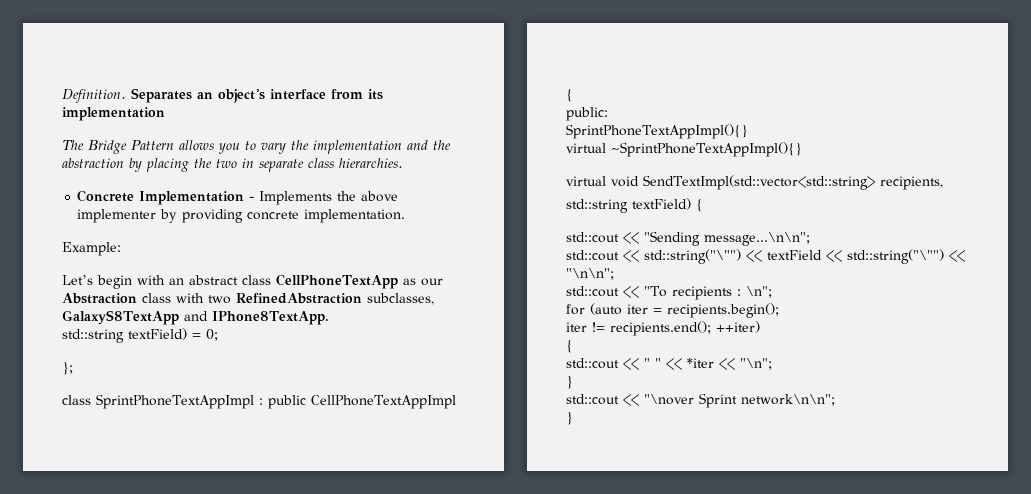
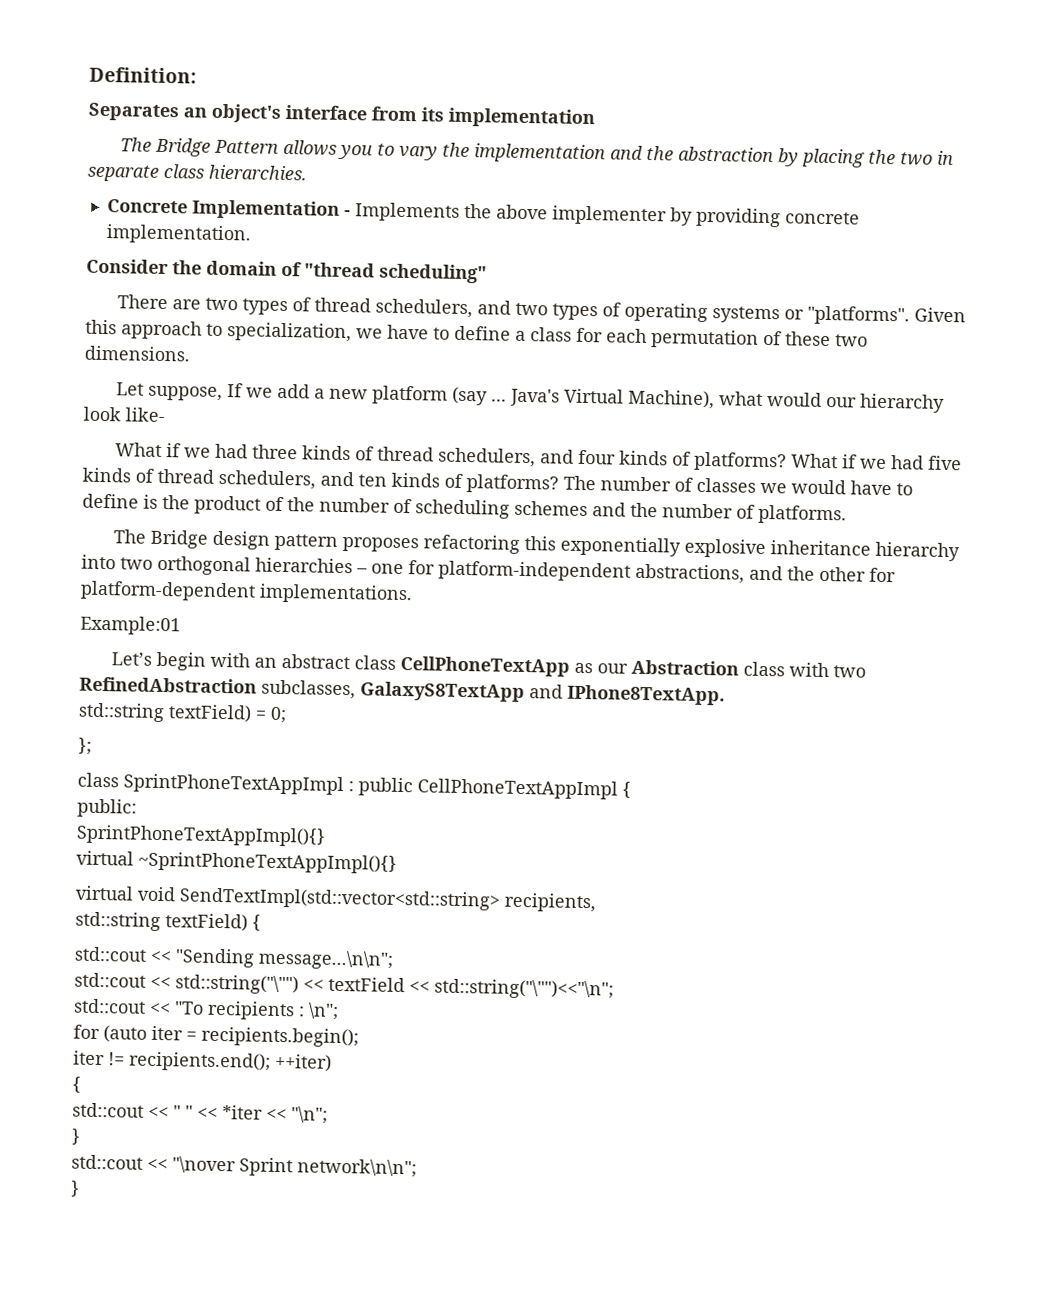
- Definition. Separates an object's interface from its implementation
+ Definition:
+ Separates an object's interface from its implementation
- Example:
+ Consider the domain of "thread scheduling"
+ There are two types of thread schedulers, and two types of operating systems or "platforms". Given this approach to specialization, we have to define a class for each permutation of these two dimensions.
+ Let suppose, If we add a new platform (say ... Java's Virtual Machine), what would our hierarchy look like-
+ What if we had three kinds of thread schedulers, and four kinds of platforms? What if we had five kinds of thread schedulers, and ten kinds of platforms? The number of classes we would have to define is the product of the number of scheduling schemes and the number of platforms.
+ The Bridge design pattern proposes refactoring this exponentially explosive inheritance hierarchy into two orthogonal hierarchies – one for platform-independent abstractions, and the other for platform-dependent implementations.
+ Example:01
- std::cout << std::string("\"") << textField << std::string("\"") << "\n\n";
+ std::cout << std::string("\"") << textField << std::string("\"")<<"\n";

